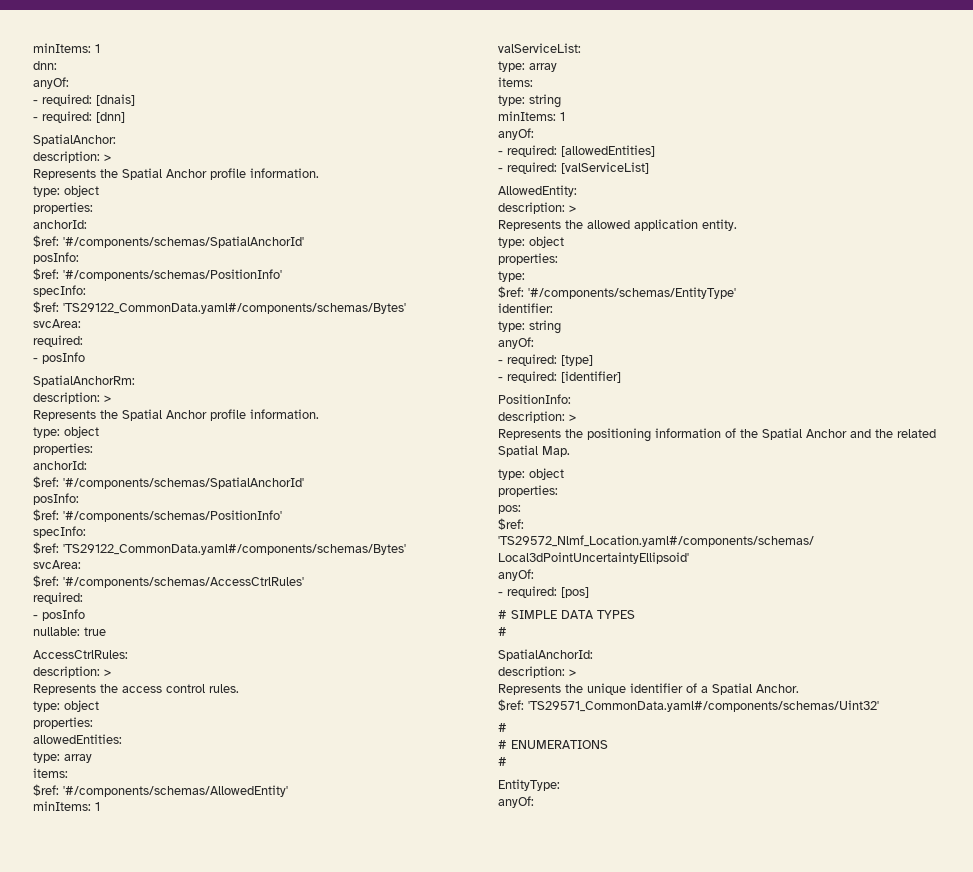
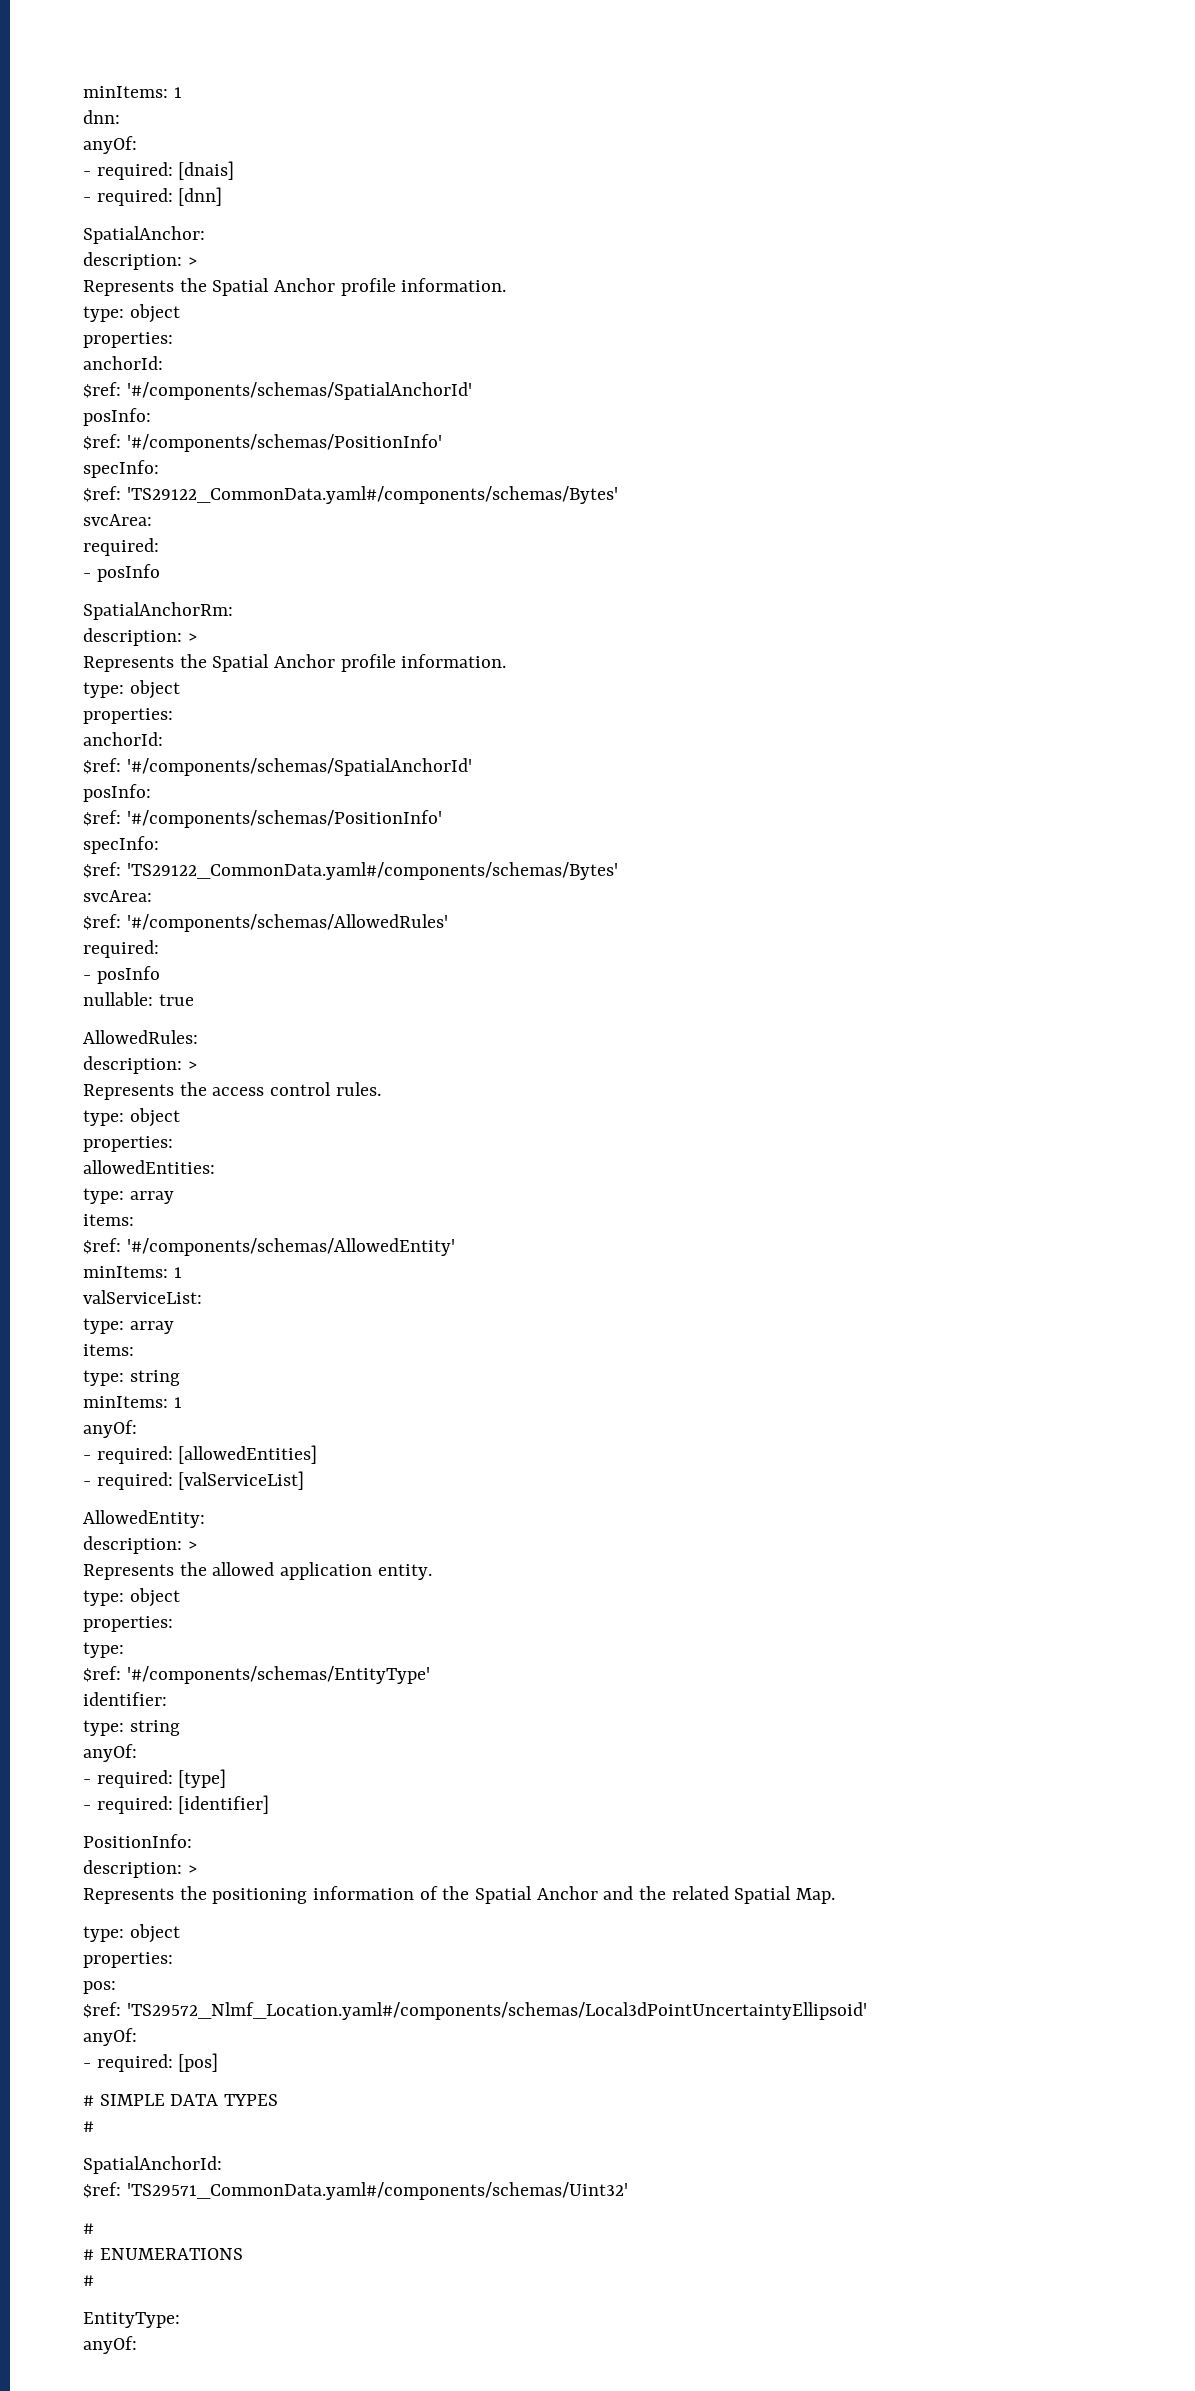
- $ref: '#/components/schemas/AccessCtrlRules'
+ $ref: '#/components/schemas/AllowedRules'
- AccessCtrlRules:
+ AllowedRules:
  SpatialAnchorId:
- description: >
- Represents the unique identifier of a Spatial Anchor.

